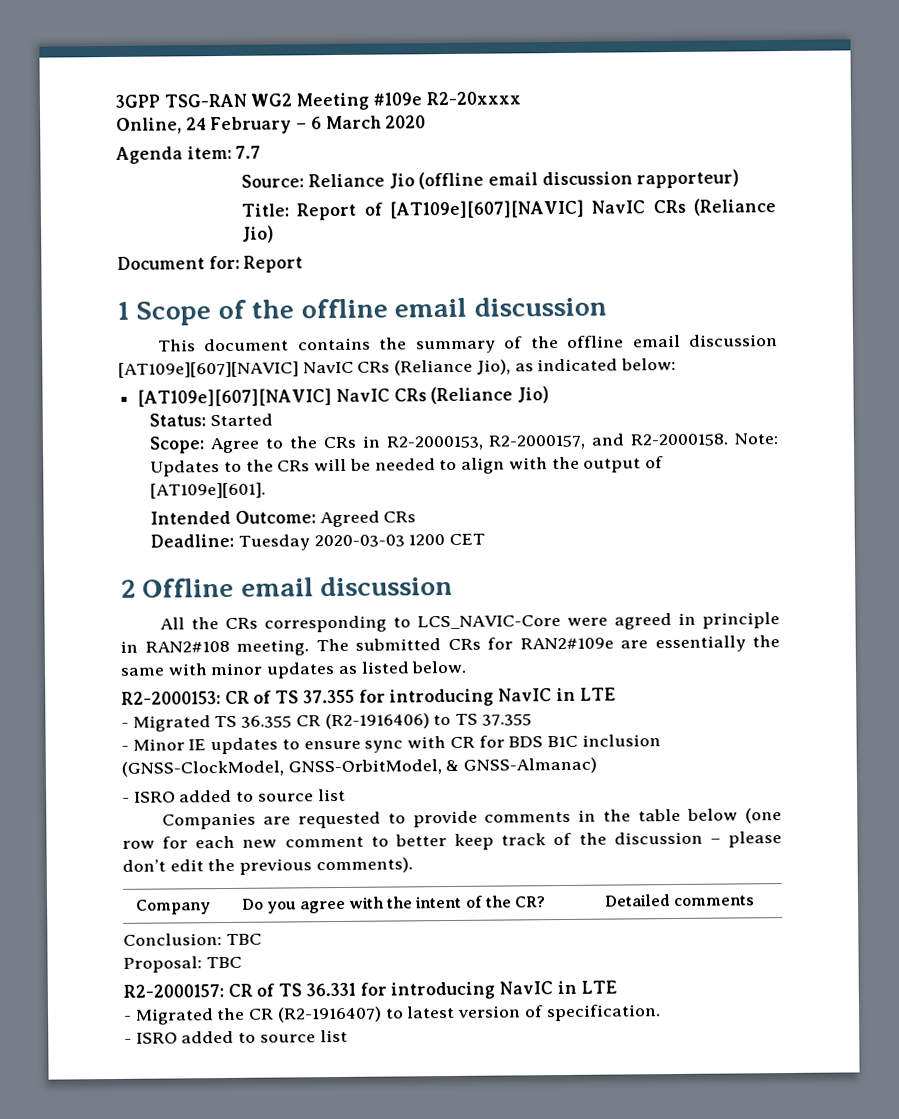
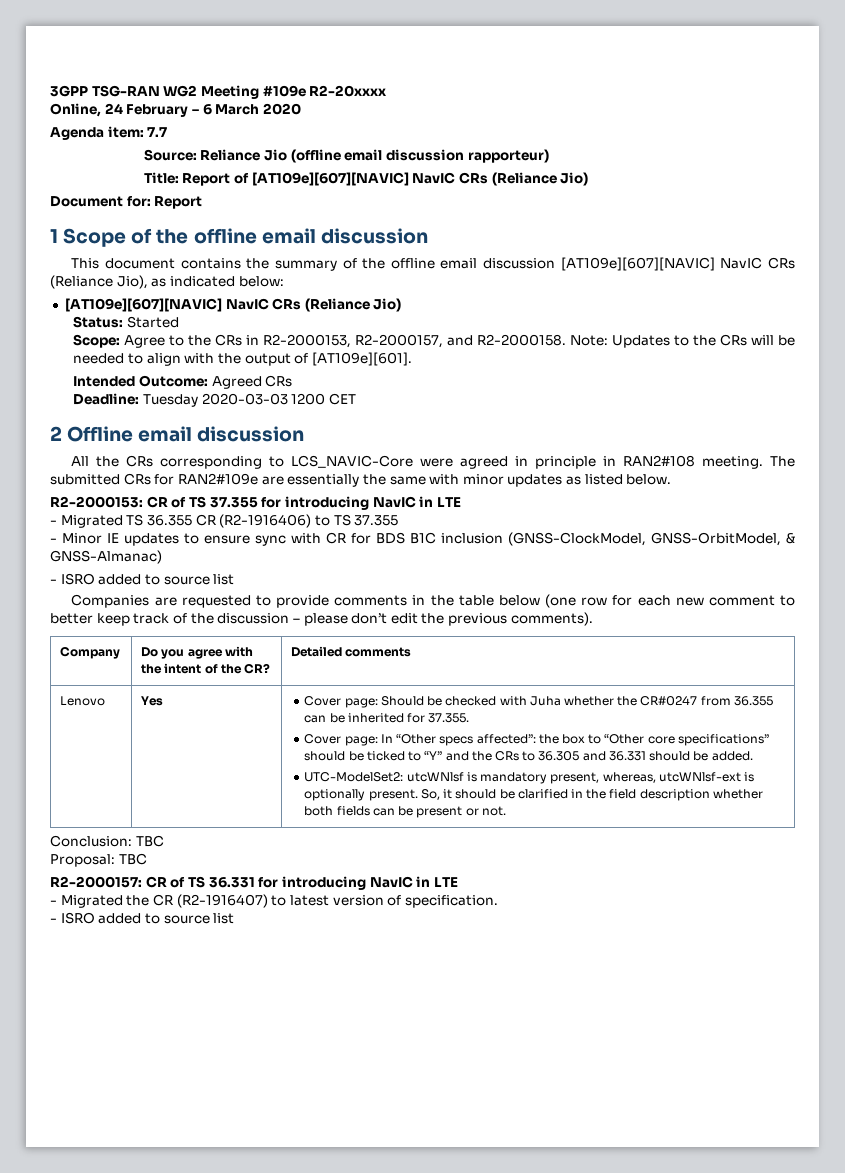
+ Lenovo | Yes | Cover page: Should be checked with Juha whether the CR#0247 from 36.355 can be inherited for 37.355.
+ Cover page: In “Other specs affected”: the box to “Other core specifications” should be ticked to “Y” and the CRs to 36.305 and 36.331 should be added.
+ UTC-ModelSet2: utcWNlsf is mandatory present, whereas, utcWNlsf-ext is optionally present. So, it should be clarified in the field description whether both fields can be present or not.

